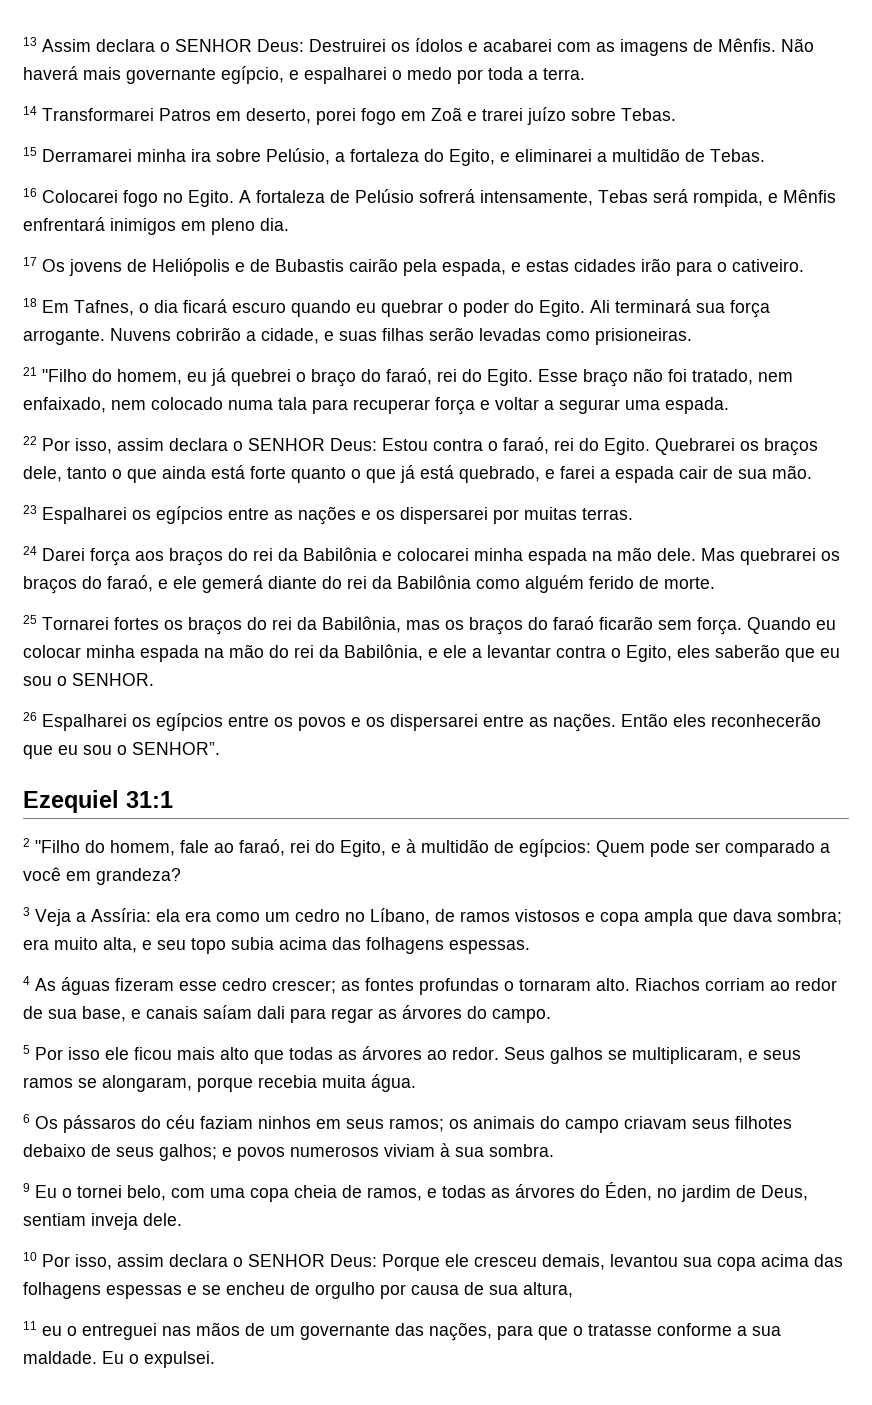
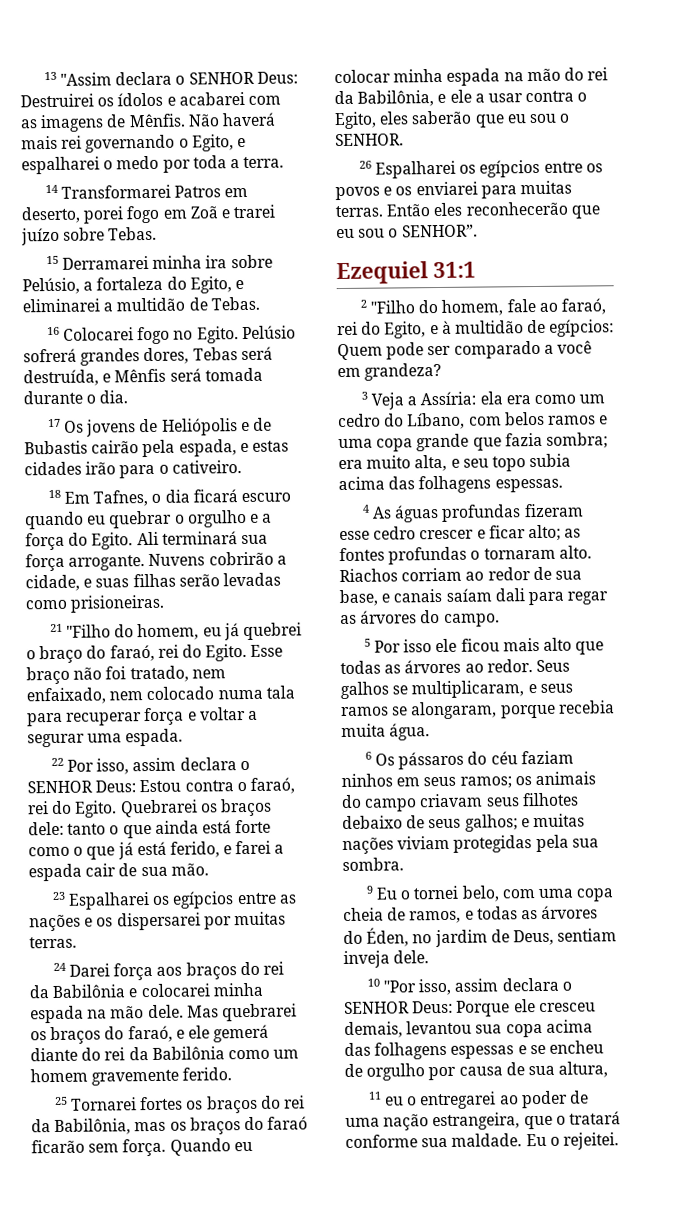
- 13 Assim declara o SENHOR Deus: Destruirei os ídolos e acabarei com as imagens de Mênfis.
+ 13 "Assim declara o SENHOR Deus: Destruirei os ídolos e acabarei com as imagens de Mênfis.
- Não haverá mais governante egípcio, e espalharei o medo por toda a terra.
+ Não haverá mais rei governando o Egito, e espalharei o medo por toda a terra.
- A fortaleza de Pelúsio sofrerá intensamente, Tebas será rompida, e Mênfis enfrentará inimigos em pleno dia.
+ Pelúsio sofrerá grandes dores, Tebas será destruída, e Mênfis será tomada durante o dia.
- 18 Em Tafnes, o dia ficará escuro quando eu quebrar o poder do Egito.
+ 18 Em Tafnes, o dia ficará escuro quando eu quebrar o orgulho e a força do Egito.
- Quebrarei os braços dele, tanto o que ainda está forte quanto o que já está quebrado, e farei a espada cair de sua mão.
+ Quebrarei os braços dele: tanto o que ainda está forte como o que já está ferido, e farei a espada cair de sua mão.
- Mas quebrarei os braços do faraó, e ele gemerá diante do rei da Babilônia como alguém ferido de morte.
+ Mas quebrarei os braços do faraó, e ele gemerá diante do rei da Babilônia como um homem gravemente ferido.
- Quando eu colocar minha espada na mão do rei da Babilônia, e ele a levantar contra o Egito, eles saberão que eu sou o SENHOR.
+ Quando eu colocar minha espada na mão do rei da Babilônia, e ele a usar contra o Egito, eles saberão que eu sou o SENHOR.
- 26 Espalharei os egípcios entre os povos e os dispersarei entre as nações.
+ 26 Espalharei os egípcios entre os povos e os enviarei para muitas terras.
- 3 Veja a Assíria: ela era como um cedro no Líbano, de ramos vistosos e copa ampla que dava sombra; era muito alta, e seu topo subia acima das folhagens espessas.
+ 3 Veja a Assíria: ela era como um cedro do Líbano, com belos ramos e uma copa grande que fazia sombra; era muito alta, e seu topo subia acima das folhagens espessas.
- 4 As águas fizeram esse cedro crescer; as fontes profundas o tornaram alto.
+ 4 As águas profundas fizeram esse cedro crescer e ficar alto; as fontes profundas o tornaram alto.
- 6 Os pássaros do céu faziam ninhos em seus ramos; os animais do campo criavam seus filhotes debaixo de seus galhos; e povos numerosos viviam à sua sombra.
+ 6 Os pássaros do céu faziam ninhos em seus ramos; os animais do campo criavam seus filhotes debaixo de seus galhos; e muitas nações viviam protegidas pela sua sombra.
- 10 Por isso, assim declara o SENHOR Deus: Porque ele cresceu demais, levantou sua copa acima das folhagens espessas e se encheu de orgulho por causa de sua altura,
+ 10 "Por isso, assim declara o SENHOR Deus: Porque ele cresceu demais, levantou sua copa acima das folhagens espessas e se encheu de orgulho por causa de sua altura,
- 11 eu o entreguei nas mãos de um governante das nações, para que o tratasse conforme a sua maldade.
+ 11 eu o entregarei ao poder de uma nação estrangeira, que o tratará conforme sua maldade.
- Eu o expulsei.
+ Eu o rejeitei.

